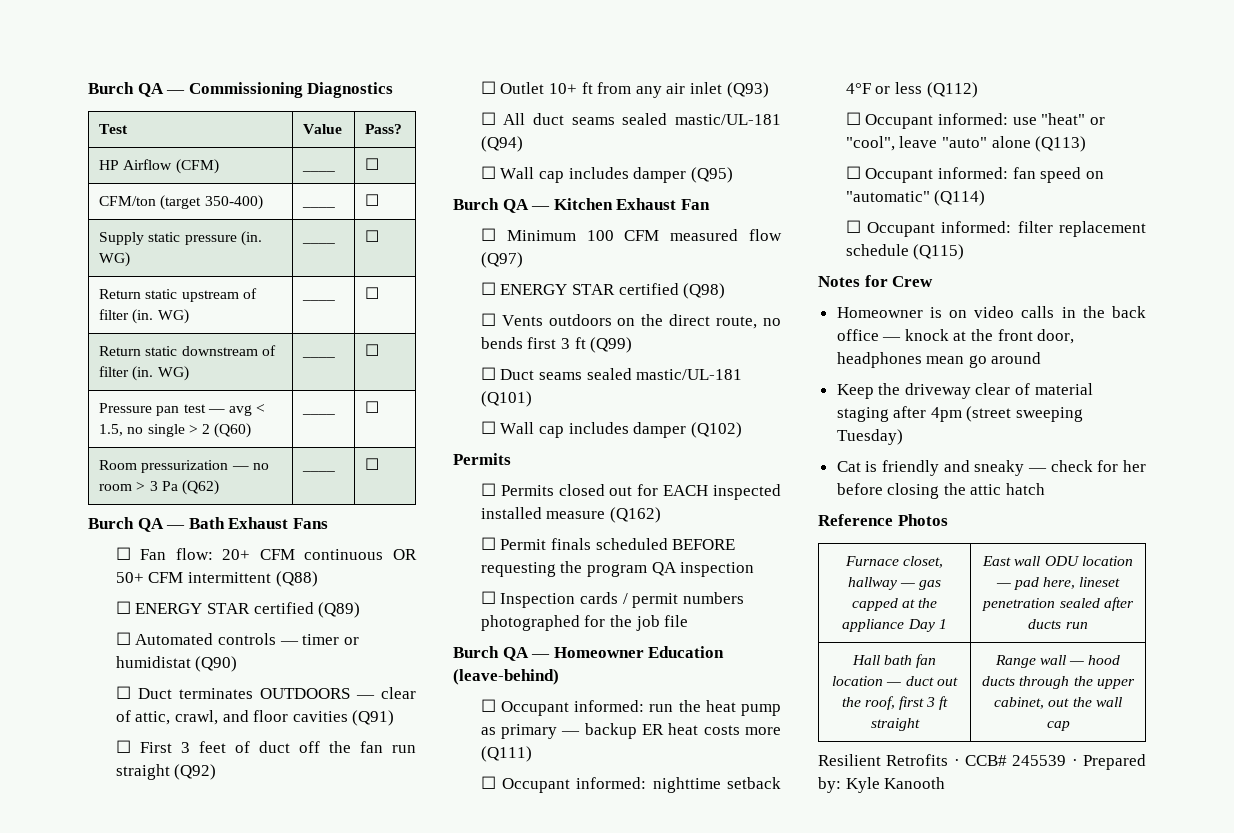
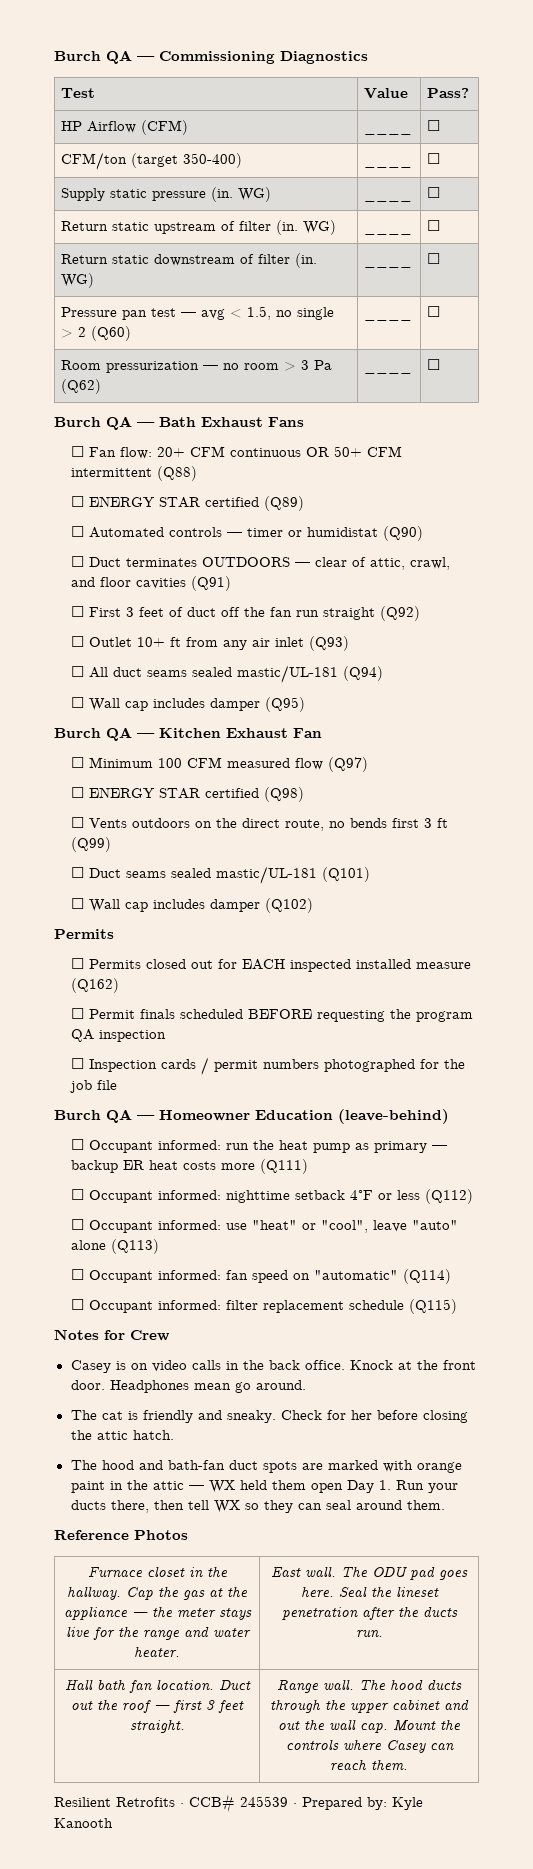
- Homeowner is on video calls in the back office — knock at the front door, headphones mean go around
- Keep the driveway clear of material staging after 4pm (street sweeping Tuesday)
- Cat is friendly and sneaky — check for her before closing the attic hatch
+ Casey is on video calls in the back office. Knock at the front door. Headphones mean go around.
+ The cat is friendly and sneaky. Check for her before closing the attic hatch.
+ The hood and bath-fan duct spots are marked with orange paint in the attic — WX held them open Day 1. Run your ducts there, then tell WX so they can seal around them.
  Reference Photos
- Furnace closet, hallway — gas capped at the appliance Day 1 | East wall ODU location — pad here, lineset penetration sealed after ducts run
- Hall bath fan location — duct out the roof, first 3 ft straight | Range wall — hood ducts through the upper cabinet, out the wall cap
+ Furnace closet in the hallway. Cap the gas at the appliance — the meter stays live for the range and water heater. | East wall. The ODU pad goes here. Seal the lineset penetration after the ducts run.
+ Hall bath fan location. Duct out the roof — first 3 feet straight. | Range wall. The hood ducts through the upper cabinet and out the wall cap. Mount the controls where Casey can reach them.

